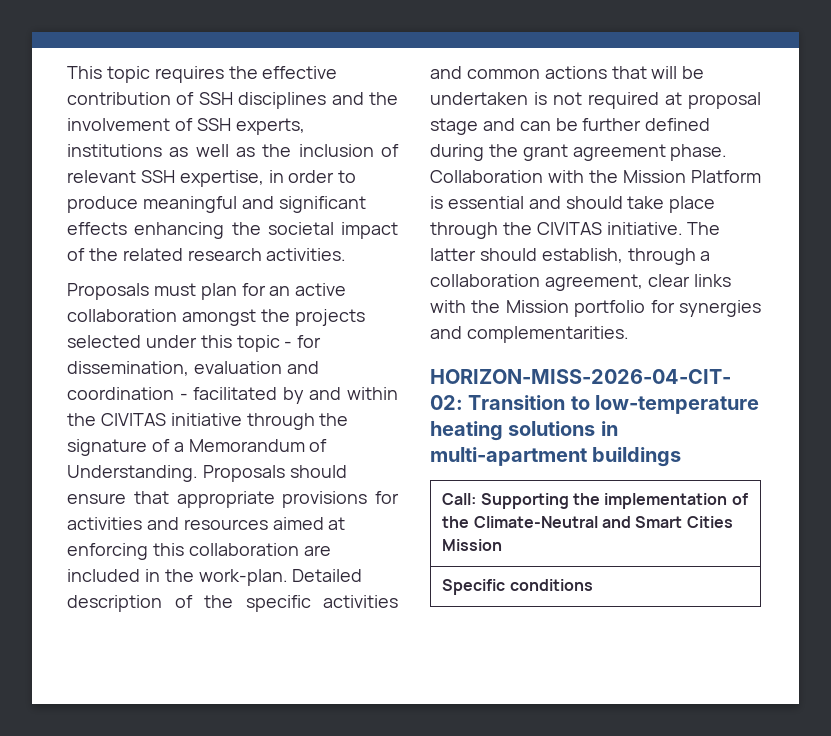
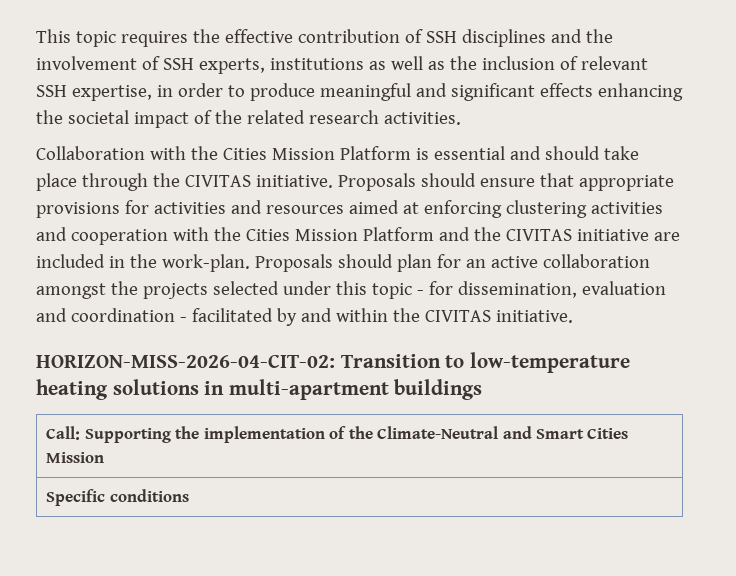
- Proposals must plan for an active collaboration amongst the projects selected under this topic - for dissemination, evaluation and coordination - facilitated by and within the CIVITAS initiative through the signature of a Memorandum of Understanding. Proposals should ensure that appropriate provisions for activities and resources aimed at enforcing this collaboration are included in the work-plan. Detailed description of the specific activities and common actions that will be undertaken is not required at proposal stage and can be further defined during the grant agreement phase. Collaboration with the Mission Platform is essential and should take place through the CIVITAS initiative. The latter should establish, through a collaboration agreement, clear links with the Mission portfolio for synergies and complementarities.
+ Collaboration with the Cities Mission Platform is essential and should take place through the CIVITAS initiative. Proposals should ensure that appropriate provisions for activities and resources aimed at enforcing clustering activities and cooperation with the Cities Mission Platform and the CIVITAS initiative are included in the work-plan. Proposals should plan for an active collaboration amongst the projects selected under this topic - for dissemination, evaluation and coordination - facilitated by and within the CIVITAS initiative.

